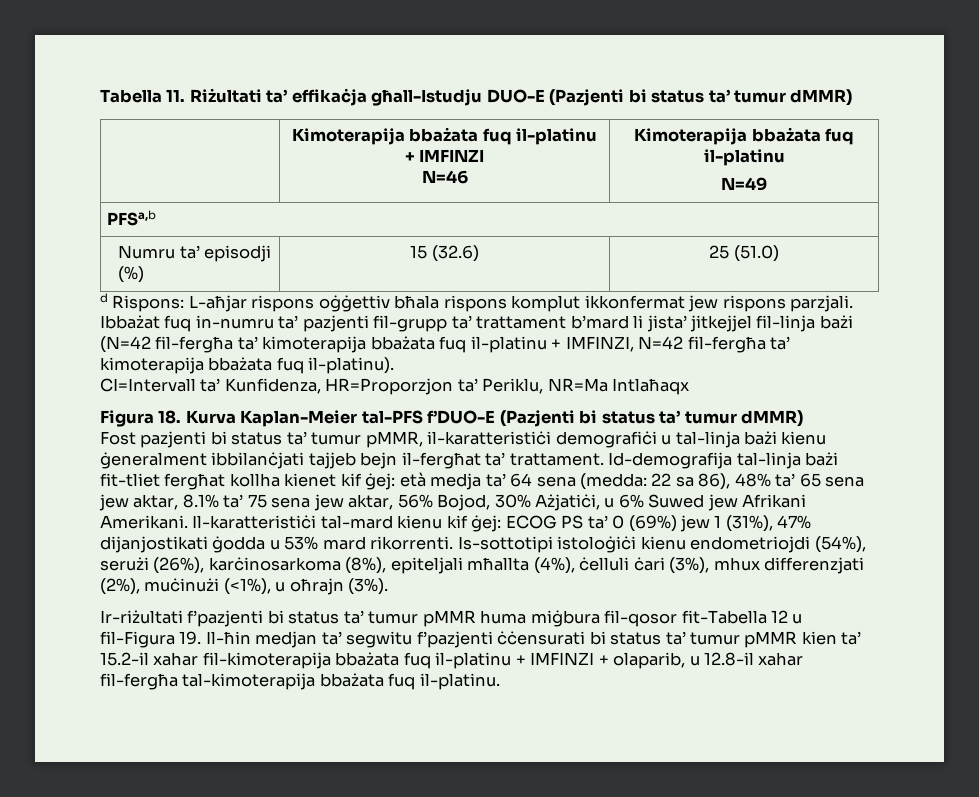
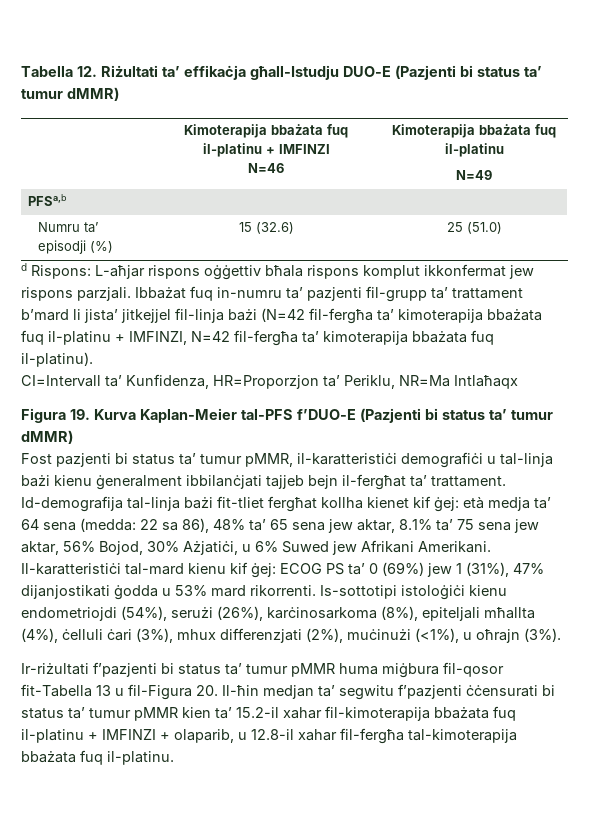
- Tabella 11. Riżultati ta’ effikaċja għall-Istudju DUO-E (Pazjenti bi status ta’ tumur dMMR)
+ Tabella 12. Riżultati ta’ effikaċja għall-Istudju DUO-E (Pazjenti bi status ta’ tumur dMMR)
- Figura 18. Kurva Kaplan-Meier tal-PFS f’DUO-E (Pazjenti bi status ta’ tumur dMMR)
+ Figura 19. Kurva Kaplan-Meier tal-PFS f’DUO-E (Pazjenti bi status ta’ tumur dMMR)
- Ir-riżultati f’pazjenti bi status ta’ tumur pMMR huma miġbura fil-qosor fit-Tabella 12 u fil-Figura 19. Il-ħin medjan ta’ segwitu f’pazjenti ċċensurati bi status ta’ tumur pMMR kien ta’ 15.2-il xahar fil-kimoterapija bbażata fuq il-platinu + IMFINZI + olaparib, u 12.8-il xahar fil-fergħa tal-kimoterapija bbażata fuq il-platinu.
+ Ir-riżultati f’pazjenti bi status ta’ tumur pMMR huma miġbura fil-qosor fit-Tabella 13 u fil-Figura 20. Il-ħin medjan ta’ segwitu f’pazjenti ċċensurati bi status ta’ tumur pMMR kien ta’ 15.2-il xahar fil-kimoterapija bbażata fuq il-platinu + IMFINZI + olaparib, u 12.8-il xahar fil-fergħa tal-kimoterapija bbażata fuq il-platinu.

